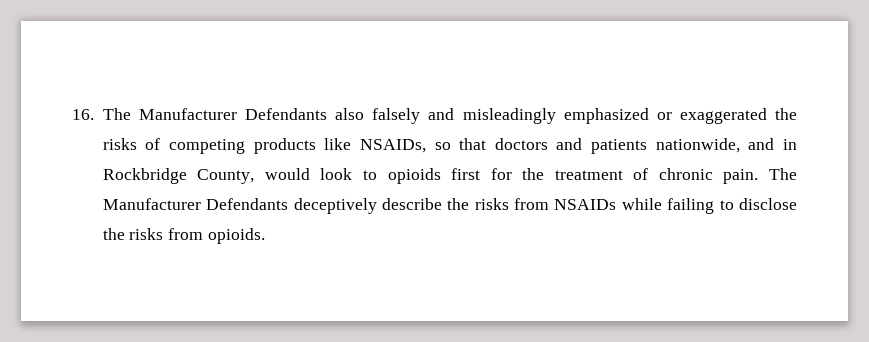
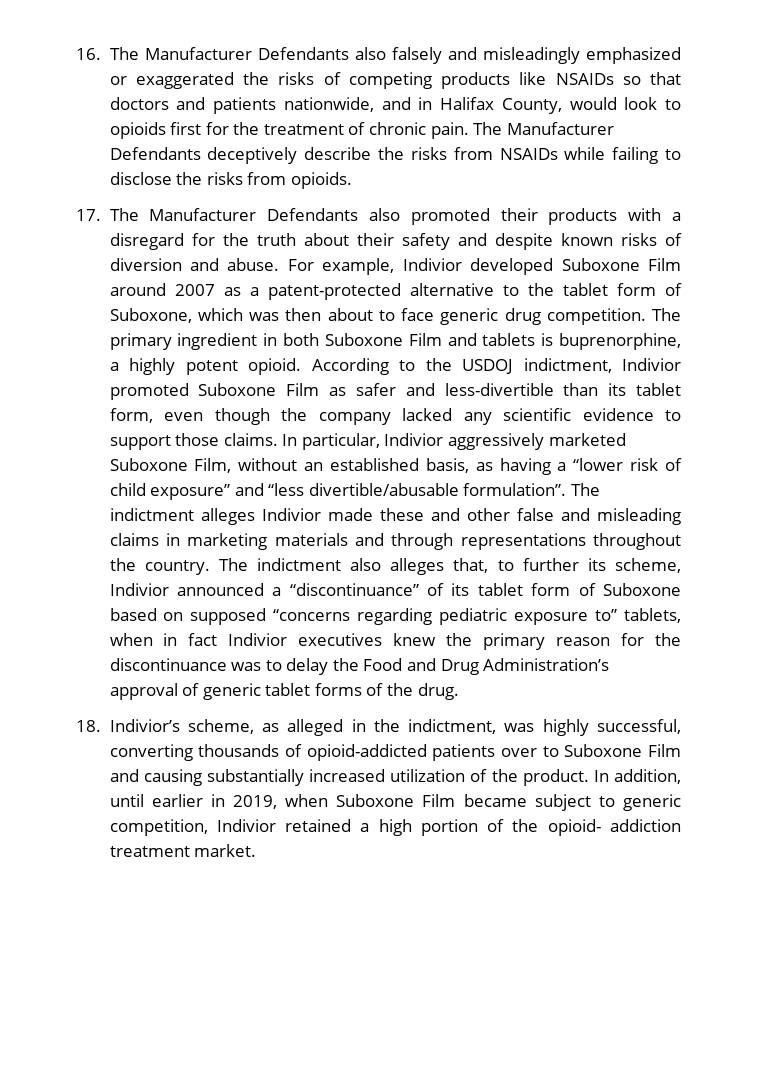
- 16. The Manufacturer Defendants also falsely and misleadingly emphasized or exaggerated the risks of competing products like NSAIDs, so that doctors and patients nationwide, and in Rockbridge County, would look to opioids first for the treatment of chronic pain.
+ 16. The Manufacturer Defendants also falsely and misleadingly emphasized or exaggerated the risks of competing products like NSAIDs so that doctors and patients nationwide, and in Halifax County, would look to opioids first for the treatment of chronic pain.
+ 17. The Manufacturer Defendants also promoted their products with a disregard for the truth about their safety and despite known risks of diversion and abuse. For example, Indivior developed Suboxone Film around 2007 as a patent-protected alternative to the tablet form of Suboxone, which was then about to face generic drug competition. The primary ingredient in both Suboxone Film and tablets is buprenorphine, a highly potent opioid. According to the USDOJ indictment, Indivior promoted Suboxone Film as safer and less-divertible than its tablet form, even though the company lacked any scientific evidence to support those claims. In particular, Indivior aggressively marketed Suboxone Film, without an established basis, as having a “lower risk of child exposure” and “less divertible/abusable formulation”. The indictment alleges Indivior made these and other false and misleading claims in marketing materials and through representations throughout the country. The indictment also alleges that, to further its scheme, Indivior announced a “discontinuance” of its tablet form of Suboxone based on supposed “concerns regarding pediatric exposure to” tablets, when in fact Indivior executives knew the primary reason for the discontinuance was to delay the Food and Drug Administration’s approval of generic tablet forms of the drug.
+ 18. Indivior’s scheme, as alleged in the indictment, was highly successful, converting thousands of opioid-addicted patients over to Suboxone Film and causing substantially increased utilization of the product. In addition, until earlier in 2019, when Suboxone Film became subject to generic competition, Indivior retained a high portion of the opioid- addiction treatment market.

